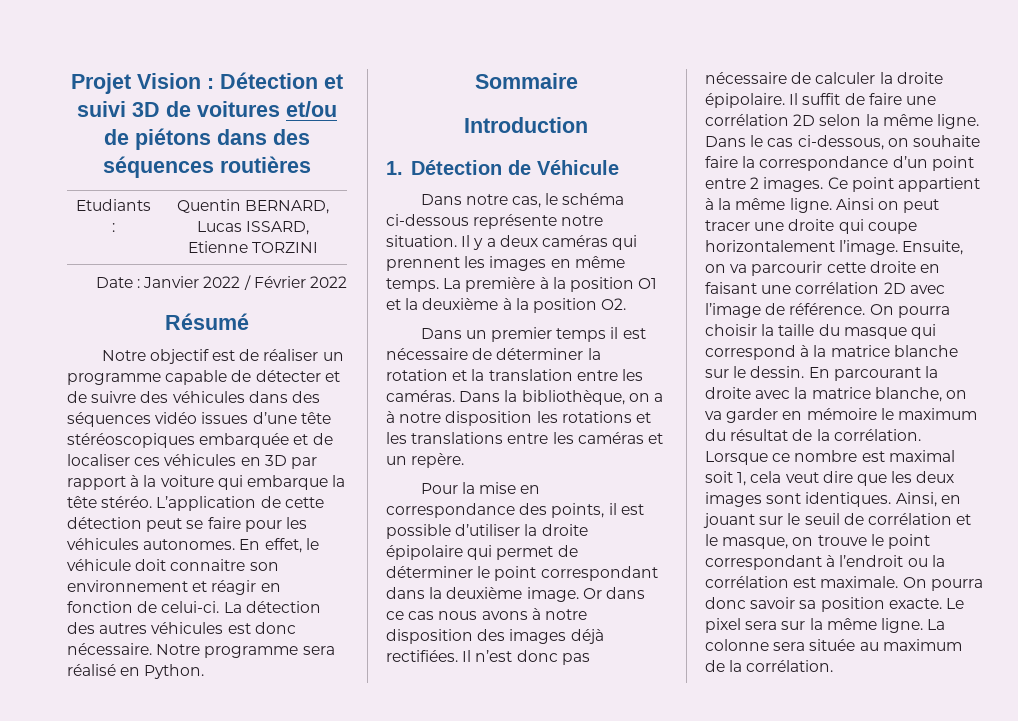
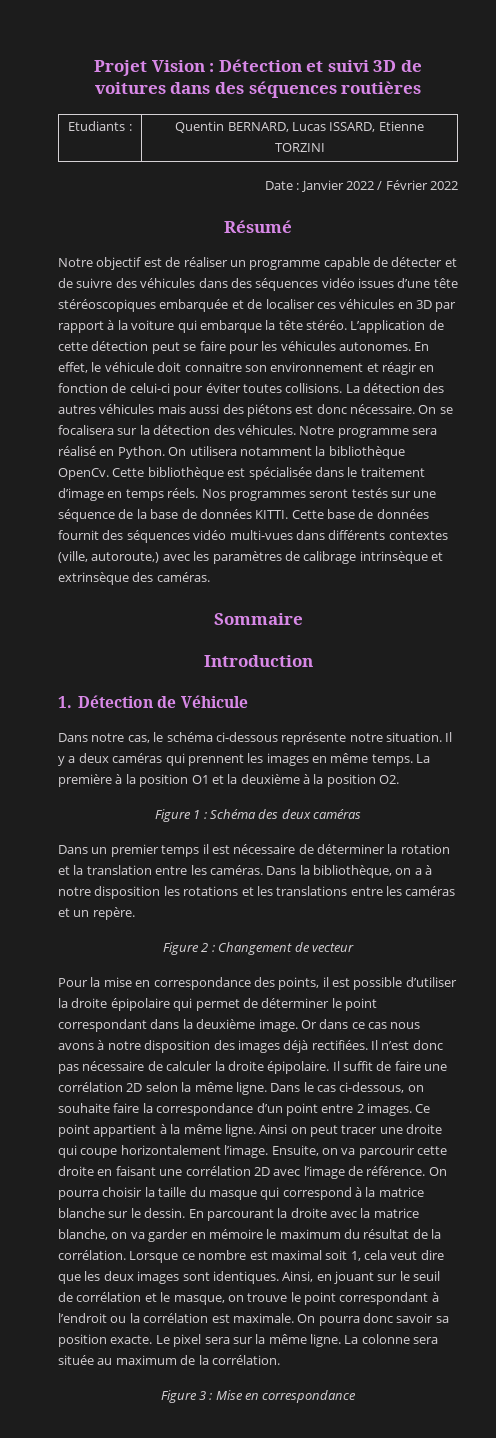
- Projet Vision : Détection et suivi 3D de voitures et/ou de piétons dans des séquences routières
+ Projet Vision : Détection et suivi 3D de voitures dans des séquences routières
- En effet, le véhicule doit connaitre son environnement et réagir en fonction de celui-ci.
+ En effet, le véhicule doit connaitre son environnement et réagir en fonction de celui-ci pour éviter toutes collisions.
- La détection des autres véhicules est donc nécessaire.
+ La détection des autres véhicules mais aussi des piétons est donc nécessaire. On se focalisera sur la détection des véhicules.
+ On utilisera notamment la bibliothèque OpenCv. Cette bibliothèque est spécialisée dans le traitement d’image en temps réels. Nos programmes seront testés sur une séquence de la base de données KITTI. Cette base de données fournit des séquences vidéo multi-vues dans différents contextes (ville, autoroute,) avec les paramètres de calibrage intrinsèque et extrinsèque des caméras.
+ Figure 1 : Schéma des deux caméras
+ Figure 2 : Changement de vecteur
+ Figure 3 : Mise en correspondance

